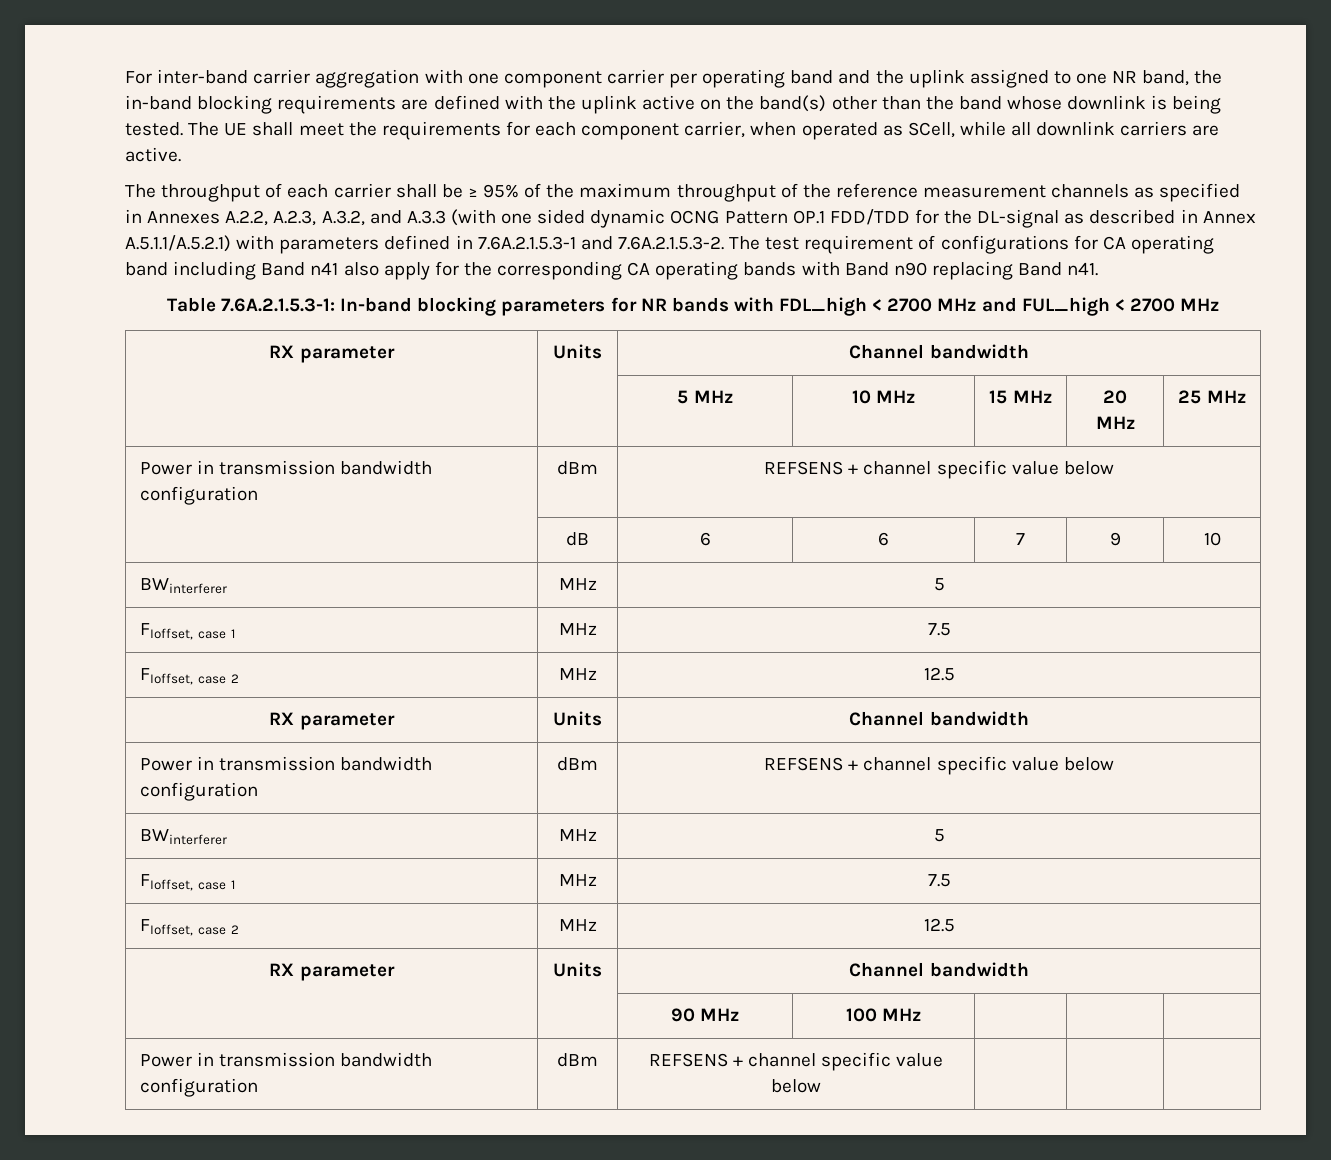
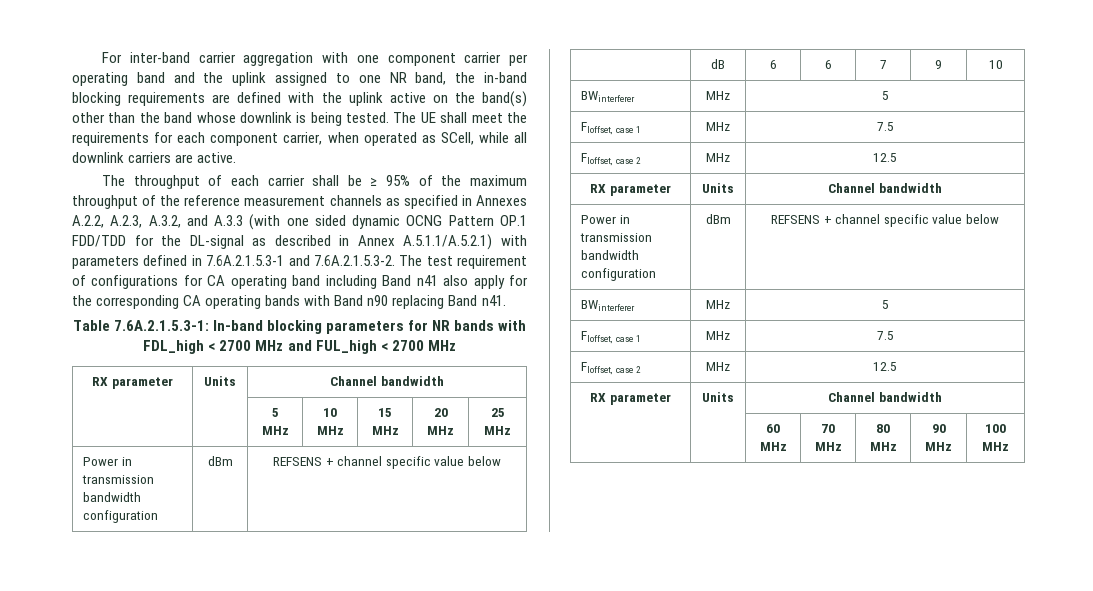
- | | 90 MHz | 100 MHz | | |
- Power in transmission bandwidth configuration | dBm | REFSENS + channel specific value below | | |
+ | | 60 MHz | 70 MHz | 80 MHz | 90 MHz | 100 MHz

